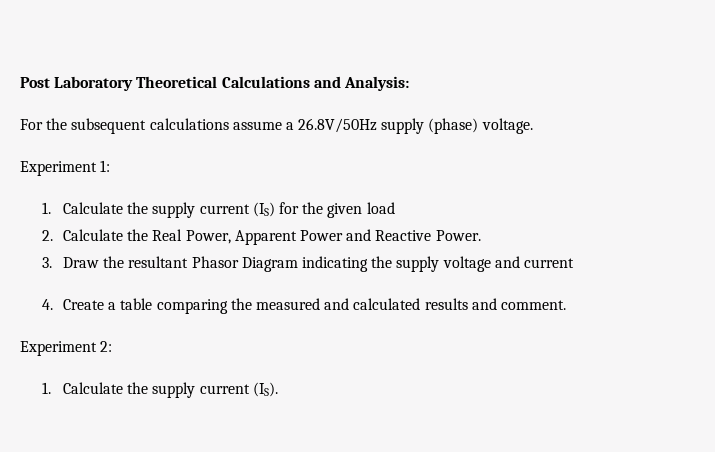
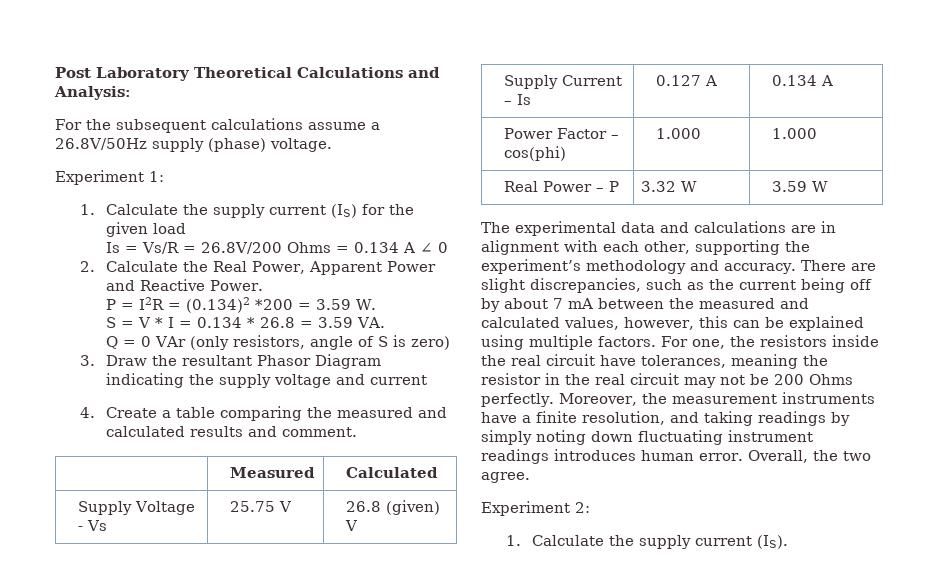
+ Is = Vs/R = 26.8V/200 Ohms = 0.134 A ∠ 0
+ P = I2R = (0.134)2 *200 = 3.59 W.
+ S = V * I = 0.134 * 26.8 = 3.59 VA.
+ Q = 0 VAr (only resistors, angle of S is zero)
+ | Measured | Calculated
+ Supply Voltage - Vs | 25.75 V | 26.8 (given) V
+ Supply Current – Is | 0.127 A | 0.134 A
+ Power Factor – cos(phi) | 1.000 | 1.000
+ Real Power – P | 3.32 W | 3.59 W
+ The experimental data and calculations are in alignment with each other, supporting the experiment’s methodology and accuracy. There are slight discrepancies, such as the current being off by about 7 mA between the measured and calculated values, however, this can be explained using multiple factors. For one, the resistors inside the real circuit have tolerances, meaning the resistor in the real circuit may not be 200 Ohms perfectly. Moreover, the measurement instruments have a finite resolution, and taking readings by simply noting down fluctuating instrument readings introduces human error. Overall, the two agree.

